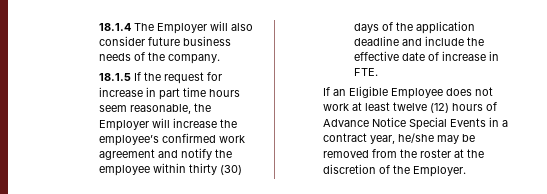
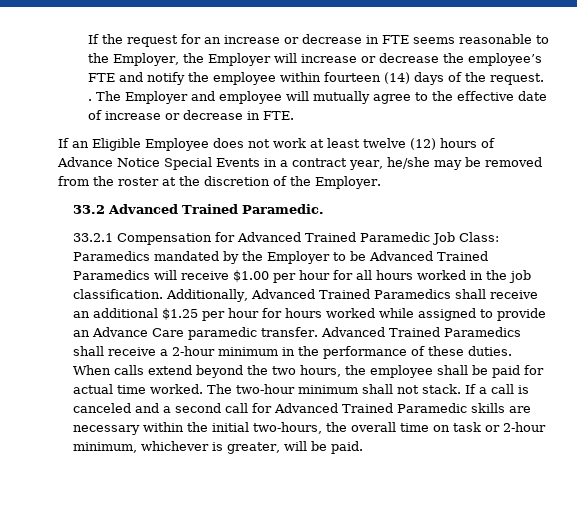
- 18.1.4 The Employer will also consider future business needs of the company.
- 18.1.5 If the request for increase in part time hours seem reasonable, the Employer will increase the employee’s confirmed work agreement and notify the employee within thirty (30) days of the application deadline and include the effective date of increase in FTE.
+ If the request for an increase or decrease in FTE seems reasonable to the Employer, the Employer will increase or decrease the employee’s FTE and notify the employee within fourteen (14) days of the request. . The Employer and employee will mutually agree to the effective date of increase or decrease in FTE.
+ 33.2 Advanced Trained Paramedic.
+ 33.2.1 Compensation for Advanced Trained Paramedic Job Class: Paramedics mandated by the Employer to be Advanced Trained Paramedics will receive $1.00 per hour for all hours worked in the job classification. Additionally, Advanced Trained Paramedics shall receive an additional $1.25 per hour for hours worked while assigned to provide an Advance Care paramedic transfer. Advanced Trained Paramedics shall receive a 2-hour minimum in the performance of these duties. When calls extend beyond the two hours, the employee shall be paid for actual time worked. The two-hour minimum shall not stack. If a call is canceled and a second call for Advanced Trained Paramedic skills are necessary within the initial two-hours, the overall time on task or 2-hour minimum, whichever is greater, will be paid.

